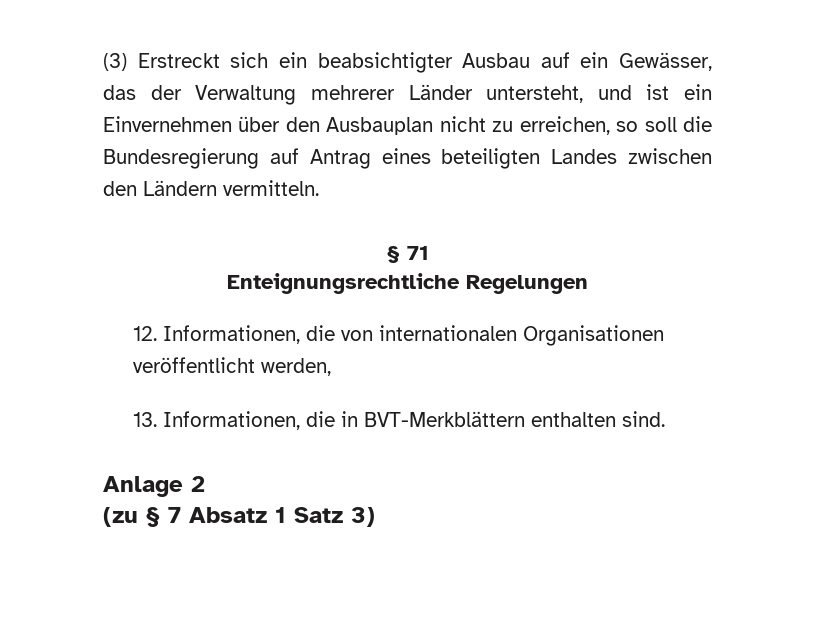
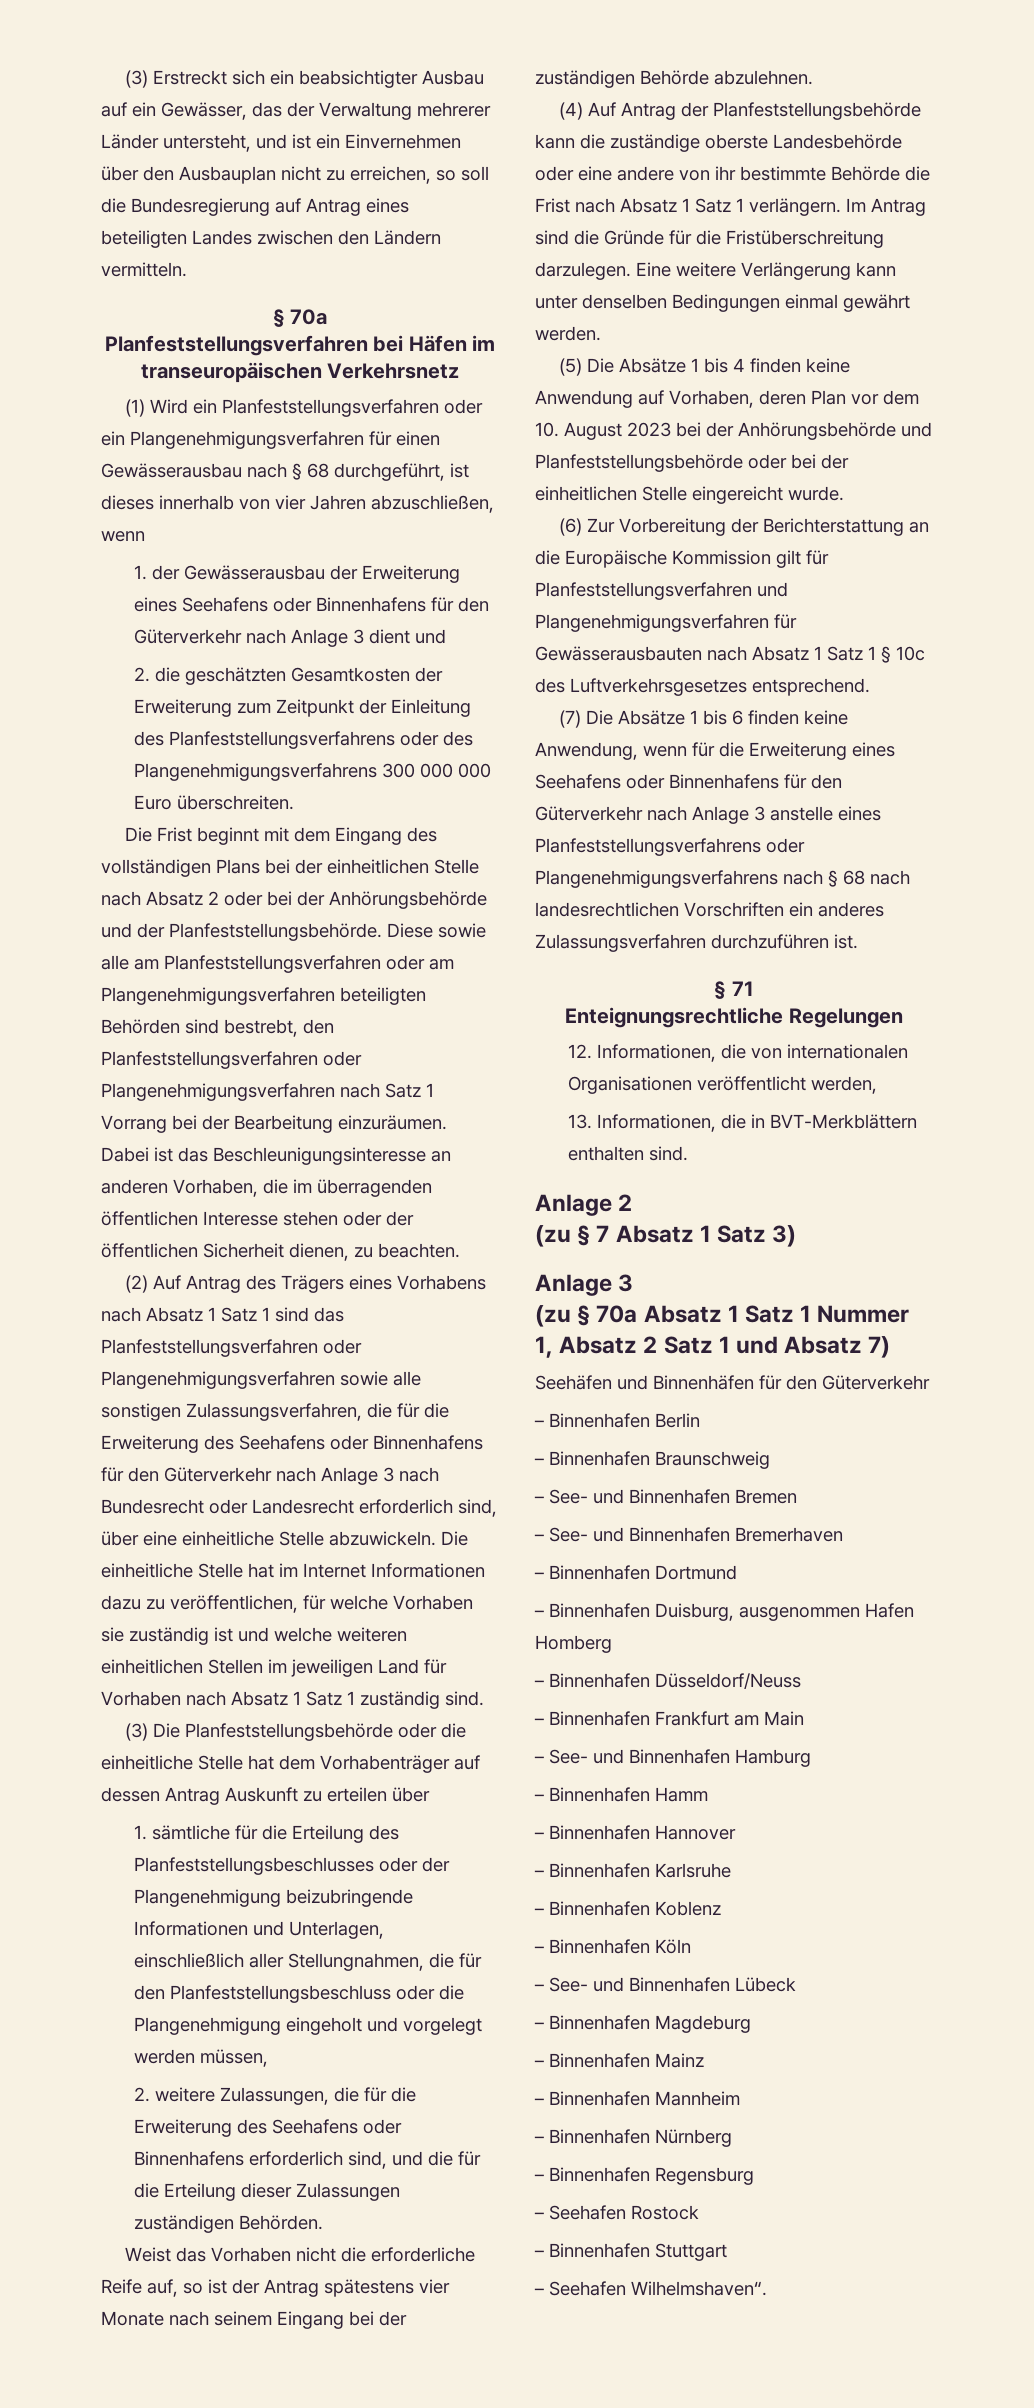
  (3) Erstreckt sich ein beabsichtigter Ausbau auf ein Gewässer, das der Verwaltung mehrerer Länder untersteht, und ist ein Einvernehmen über den Ausbauplan nicht zu erreichen, so soll die Bundesregierung auf Antrag eines beteiligten Landes zwischen den Ländern vermitteln.
+ § 70a
+ Planfeststellungsverfahren bei Häfen im transeuropäischen Verkehrsnetz
+ (1) Wird ein Planfeststellungsverfahren oder ein Plangenehmigungsverfahren für einen Gewässerausbau nach § 68 durchgeführt, ist dieses innerhalb von vier Jahren abzuschließen, wenn
+ 1. der Gewässerausbau der Erweiterung eines Seehafens oder Binnenhafens für den Güterverkehr nach Anlage 3 dient und
+ 2. die geschätzten Gesamtkosten der Erweiterung zum Zeitpunkt der Einleitung des Planfeststellungsverfahrens oder des Plangenehmigungsverfahrens 300 000 000 Euro überschreiten.
+ Die Frist beginnt mit dem Eingang des vollständigen Plans bei der einheitlichen Stelle nach Absatz 2 oder bei der Anhörungsbehörde und der Planfeststellungsbehörde. Diese sowie alle am Planfeststellungsverfahren oder am Plangenehmigungsverfahren beteiligten Behörden sind bestrebt, den Planfeststellungsverfahren oder Plangenehmigungsverfahren nach Satz 1 Vorrang bei der Bearbeitung einzuräumen. Dabei ist das Beschleunigungsinteresse an anderen Vorhaben, die im überragenden öffentlichen Interesse stehen oder der öffentlichen Sicherheit dienen, zu beachten.
+ (2) Auf Antrag des Trägers eines Vorhabens nach Absatz 1 Satz 1 sind das Planfeststellungsverfahren oder Plangenehmigungsverfahren sowie alle sonstigen Zulassungsverfahren, die für die Erweiterung des Seehafens oder Binnenhafens für den Güterverkehr nach Anlage 3 nach Bundesrecht oder Landesrecht erforderlich sind, über eine einheitliche Stelle abzuwickeln. Die einheitliche Stelle hat im Internet Informationen dazu zu veröffentlichen, für welche Vorhaben sie zuständig ist und welche weiteren einheitlichen Stellen im jeweiligen Land für Vorhaben nach Absatz 1 Satz 1 zuständig sind.
+ (3) Die Planfeststellungsbehörde oder die einheitliche Stelle hat dem Vorhabenträger auf dessen Antrag Auskunft zu erteilen über
+ 1. sämtliche für die Erteilung des Planfeststellungsbeschlusses oder der Plangenehmigung beizubringende Informationen und Unterlagen, einschließlich aller Stellungnahmen, die für den Planfeststellungsbeschluss oder die Plangenehmigung eingeholt und vorgelegt werden müssen,
+ 2. weitere Zulassungen, die für die Erweiterung des Seehafens oder Binnenhafens erforderlich sind, und die für die Erteilung dieser Zulassungen zuständigen Behörden.
+ Weist das Vorhaben nicht die erforderliche Reife auf, so ist der Antrag spätestens vier Monate nach seinem Eingang bei der zuständigen Behörde abzulehnen.
+ (4) Auf Antrag der Planfeststellungsbehörde kann die zuständige oberste Landesbehörde oder eine andere von ihr bestimmte Behörde die Frist nach Absatz 1 Satz 1 verlängern. Im Antrag sind die Gründe für die Fristüberschreitung darzulegen. Eine weitere Verlängerung kann unter denselben Bedingungen einmal gewährt werden.
+ (5) Die Absätze 1 bis 4 finden keine Anwendung auf Vorhaben, deren Plan vor dem 10. August 2023 bei der Anhörungsbehörde und Planfeststellungsbehörde oder bei der einheitlichen Stelle eingereicht wurde.
+ (6) Zur Vorbereitung der Berichterstattung an die Europäische Kommission gilt für Planfeststellungsverfahren und Plangenehmigungsverfahren für Gewässerausbauten nach Absatz 1 Satz 1 § 10c des Luftverkehrsgesetzes entsprechend.
+ (7) Die Absätze 1 bis 6 finden keine Anwendung, wenn für die Erweiterung eines Seehafens oder Binnenhafens für den Güterverkehr nach Anlage 3 anstelle eines Planfeststellungsverfahrens oder Plangenehmigungsverfahrens nach § 68 nach landesrechtlichen Vorschriften ein anderes Zulassungsverfahren durchzuführen ist.
  (zu § 7 Absatz 1 Satz 3)
+ Anlage 3
+ (zu § 70a Absatz 1 Satz 1 Nummer 1, Absatz 2 Satz 1 und Absatz 7)
+ Seehäfen und Binnenhäfen für den Güterverkehr
+ – Binnenhafen Berlin
+ – Binnenhafen Braunschweig
+ – See- und Binnenhafen Bremen
+ – See- und Binnenhafen Bremerhaven
+ – Binnenhafen Dortmund
+ – Binnenhafen Duisburg, ausgenommen Hafen Homberg
+ – Binnenhafen Düsseldorf/Neuss
+ – Binnenhafen Frankfurt am Main
+ – See- und Binnenhafen Hamburg
+ – Binnenhafen Hamm
+ – Binnenhafen Hannover
+ – Binnenhafen Karlsruhe
+ – Binnenhafen Koblenz
+ – Binnenhafen Köln
+ – See- und Binnenhafen Lübeck
+ – Binnenhafen Magdeburg
+ – Binnenhafen Mainz
+ – Binnenhafen Mannheim
+ – Binnenhafen Nürnberg
+ – Binnenhafen Regensburg
+ – Seehafen Rostock
+ – Binnenhafen Stuttgart
+ – Seehafen Wilhelmshaven“.

